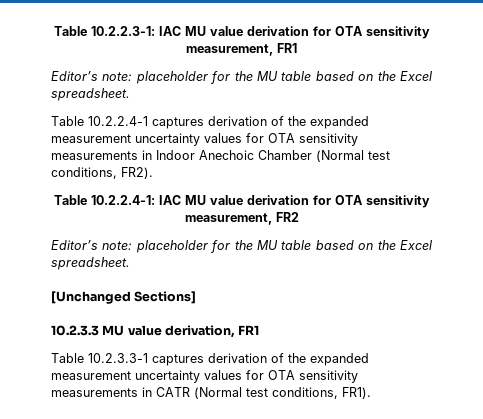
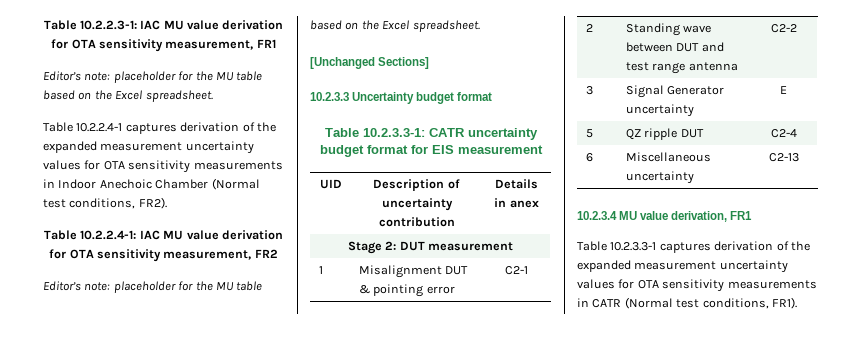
- 10.2.3.3 MU value derivation, FR1
+ 10.2.3.3 Uncertainty budget format
+ Table 10.2.3.3-1: CATR uncertainty budget format for EIS measurement
+ UID | Description of uncertainty contribution | Details in anex
+ Stage 2: DUT measurement
+ 1 | Misalignment DUT & pointing error | C2-1
+ 2 | Standing wave between DUT and test range antenna | C2-2
+ 3 | Signal Generator uncertainty | E
+ 5 | QZ ripple DUT | C2-4
+ 6 | Miscellaneous uncertainty | C2-13
+ 10.2.3.4 MU value derivation, FR1

